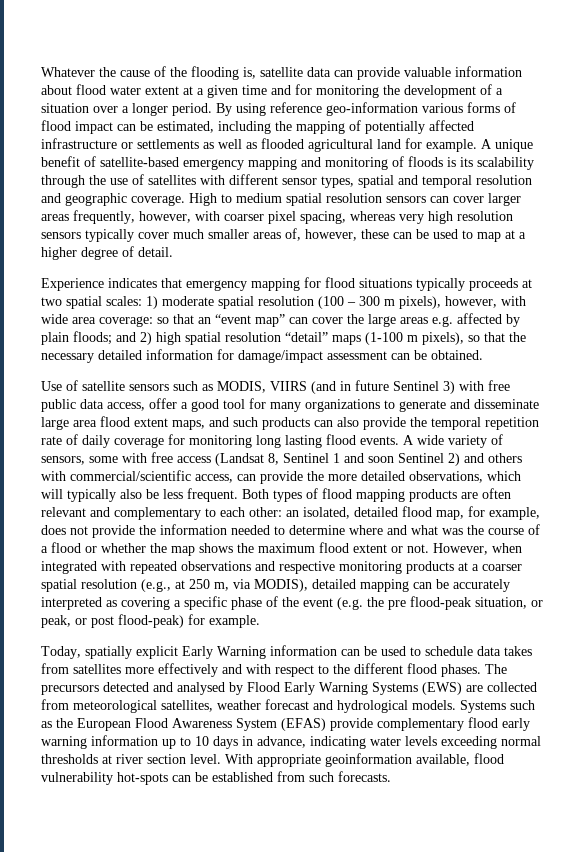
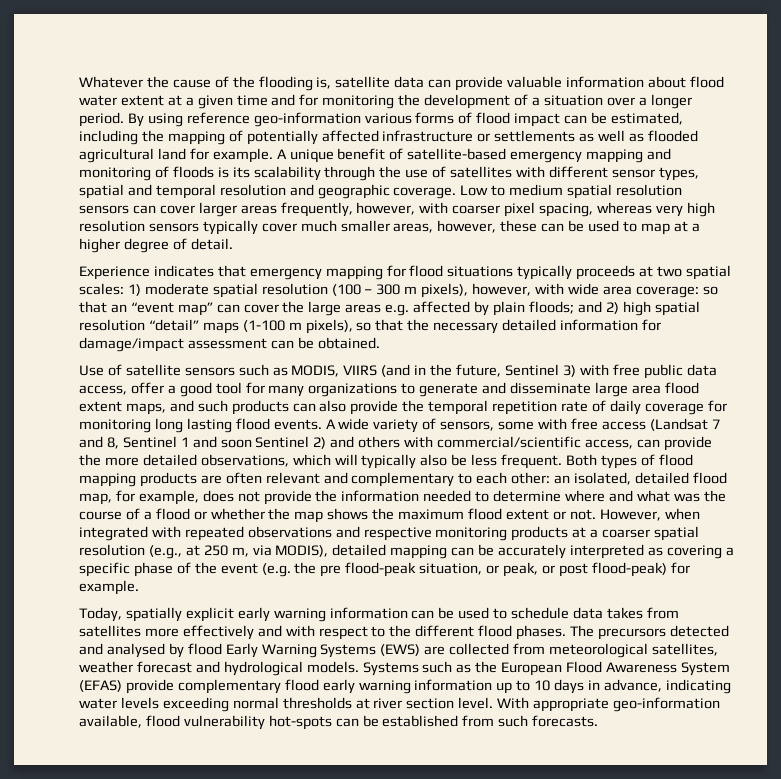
- High to medium spatial resolution sensors can cover larger areas frequently, however, with coarser pixel spacing, whereas very high resolution sensors typically cover much smaller areas of, however, these can be used to map at a higher degree of detail.
+ Low to medium spatial resolution sensors can cover larger areas frequently, however, with coarser pixel spacing, whereas very high resolution sensors typically cover much smaller areas, however, these can be used to map at a higher degree of detail.
- Use of satellite sensors such as MODIS, VIIRS (and in future Sentinel 3) with free public data access, offer a good tool for many organizations to generate and disseminate large area flood extent maps, and such products can also provide the temporal repetition rate of daily coverage for monitoring long lasting flood events.
+ Use of satellite sensors such as MODIS, VIIRS (and in the future, Sentinel 3) with free public data access, offer a good tool for many organizations to generate and disseminate large area flood extent maps, and such products can also provide the temporal repetition rate of daily coverage for monitoring long lasting flood events.
- A wide variety of sensors, some with free access (Landsat 8, Sentinel 1 and soon Sentinel 2) and others with commercial/scientific access, can provide the more detailed observations, which will typically also be less frequent.
+ A wide variety of sensors, some with free access (Landsat 7 and 8, Sentinel 1 and soon Sentinel 2) and others with commercial/scientific access, can provide the more detailed observations, which will typically also be less frequent.
- Today, spatially explicit Early Warning information can be used to schedule data takes from satellites more effectively and with respect to the different flood phases.
+ Today, spatially explicit early warning information can be used to schedule data takes from satellites more effectively and with respect to the different flood phases.
- The precursors detected and analysed by Flood Early Warning Systems (EWS) are collected from meteorological satellites, weather forecast and hydrological models.
+ The precursors detected and analysed by flood Early Warning Systems (EWS) are collected from meteorological satellites, weather forecast and hydrological models.
- With appropriate geoinformation available, flood vulnerability hot-spots can be established from such forecasts.
+ With appropriate geo-information available, flood vulnerability hot-spots can be established from such forecasts.

